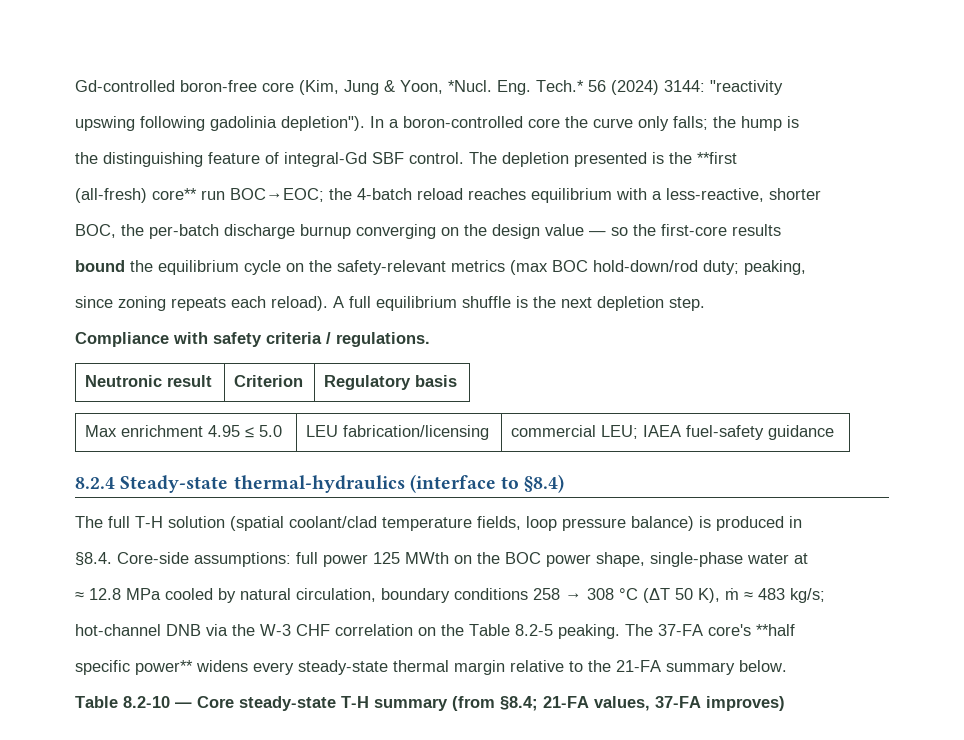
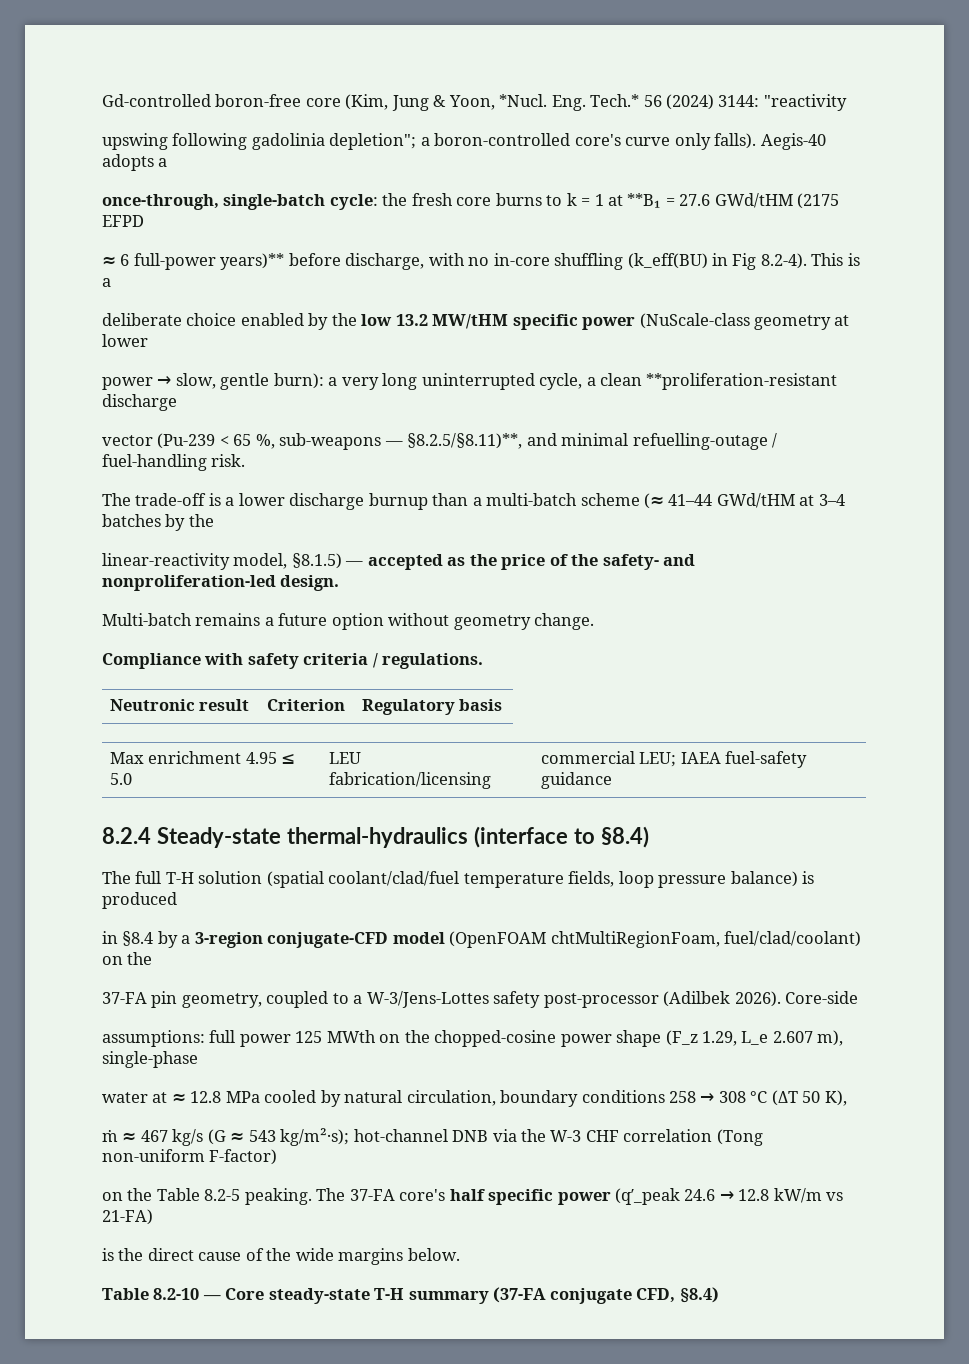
- upswing following gadolinia depletion"). In a boron-controlled core the curve only falls; the hump is
- the distinguishing feature of integral-Gd SBF control. The depletion presented is the **first
- (all-fresh) core** run BOC→EOC; the 4-batch reload reaches equilibrium with a less-reactive, shorter
- BOC, the per-batch discharge burnup converging on the design value — so the first-core results
- bound the equilibrium cycle on the safety-relevant metrics (max BOC hold-down/rod duty; peaking,
- since zoning repeats each reload). A full equilibrium shuffle is the next depletion step.
+ upswing following gadolinia depletion"; a boron-controlled core's curve only falls). Aegis-40 adopts a
+ once-through, single-batch cycle: the fresh core burns to k = 1 at **B₁ = 27.6 GWd/tHM (2175 EFPD
+ ≈ 6 full-power years)** before discharge, with no in-core shuffling (k_eff(BU) in Fig 8.2-4). This is a
+ deliberate choice enabled by the low 13.2 MW/tHM specific power (NuScale-class geometry at lower
+ power → slow, gentle burn): a very long uninterrupted cycle, a clean **proliferation-resistant discharge
+ vector (Pu-239 < 65 %, sub-weapons — §8.2.5/§8.11)**, and minimal refuelling-outage / fuel-handling risk.
+ The trade-off is a lower discharge burnup than a multi-batch scheme (≈ 41–44 GWd/tHM at 3–4 batches by the
+ linear-reactivity model, §8.1.5) — accepted as the price of the safety- and nonproliferation-led design.
+ Multi-batch remains a future option without geometry change.
- The full T-H solution (spatial coolant/clad temperature fields, loop pressure balance) is produced in
- §8.4. Core-side assumptions: full power 125 MWth on the BOC power shape, single-phase water at
- ≈ 12.8 MPa cooled by natural circulation, boundary conditions 258 → 308 °C (ΔT 50 K), ṁ ≈ 483 kg/s;
- hot-channel DNB via the W-3 CHF correlation on the Table 8.2-5 peaking.
+ The full T-H solution (spatial coolant/clad/fuel temperature fields, loop pressure balance) is produced
+ in §8.4 by a 3-region conjugate-CFD model (OpenFOAM chtMultiRegionFoam, fuel/clad/coolant) on the
+ 37-FA pin geometry, coupled to a W-3/Jens-Lottes safety post-processor (Adilbek 2026). Core-side
+ assumptions: full power 125 MWth on the chopped-cosine power shape (F_z 1.29, L_e 2.607 m), single-phase
+ water at ≈ 12.8 MPa cooled by natural circulation, boundary conditions 258 → 308 °C (ΔT 50 K),
+ ṁ ≈ 467 kg/s (G ≈ 543 kg/m²·s); hot-channel DNB via the W-3 CHF correlation (Tong non-uniform F-factor)
+ on the Table 8.2-5 peaking.
- The 37-FA core's **half
- specific power** widens every steady-state thermal margin relative to the 21-FA summary below.
+ The 37-FA core's half specific power (q′_peak 24.6 → 12.8 kW/m vs 21-FA)
+ is the direct cause of the wide margins below.
- Table 8.2-10 — Core steady-state T-H summary (from §8.4; 21-FA values, 37-FA improves)
+ Table 8.2-10 — Core steady-state T-H summary (37-FA conjugate CFD, §8.4)

